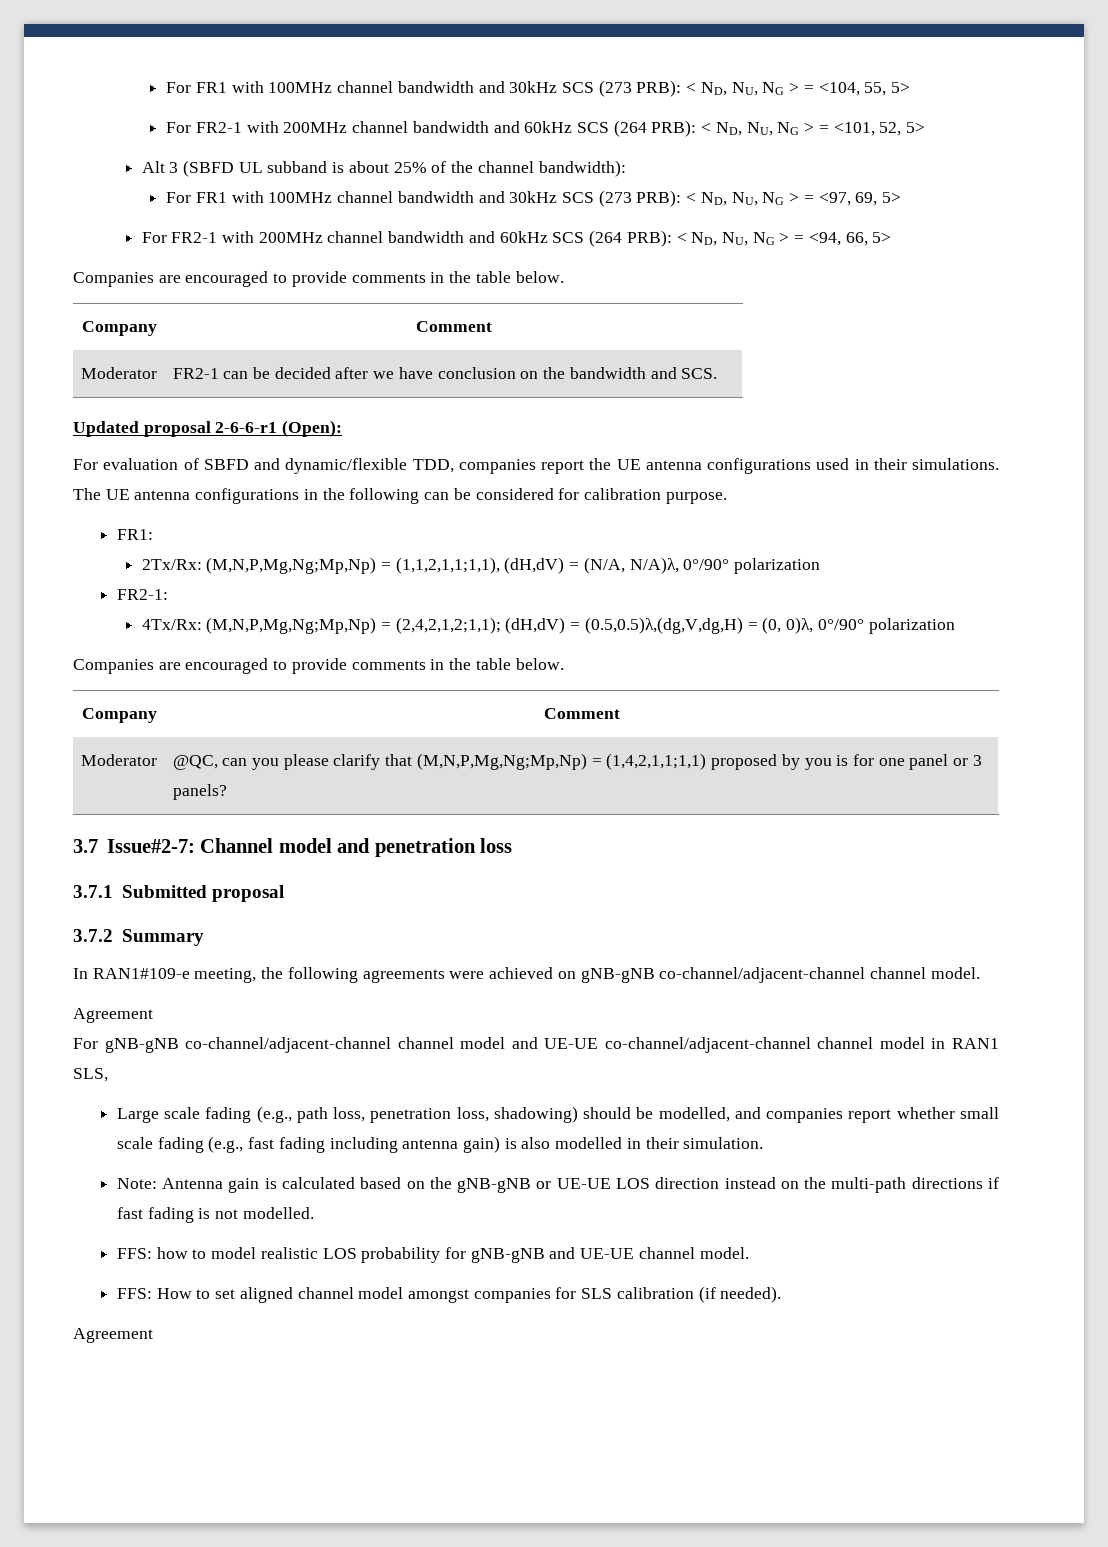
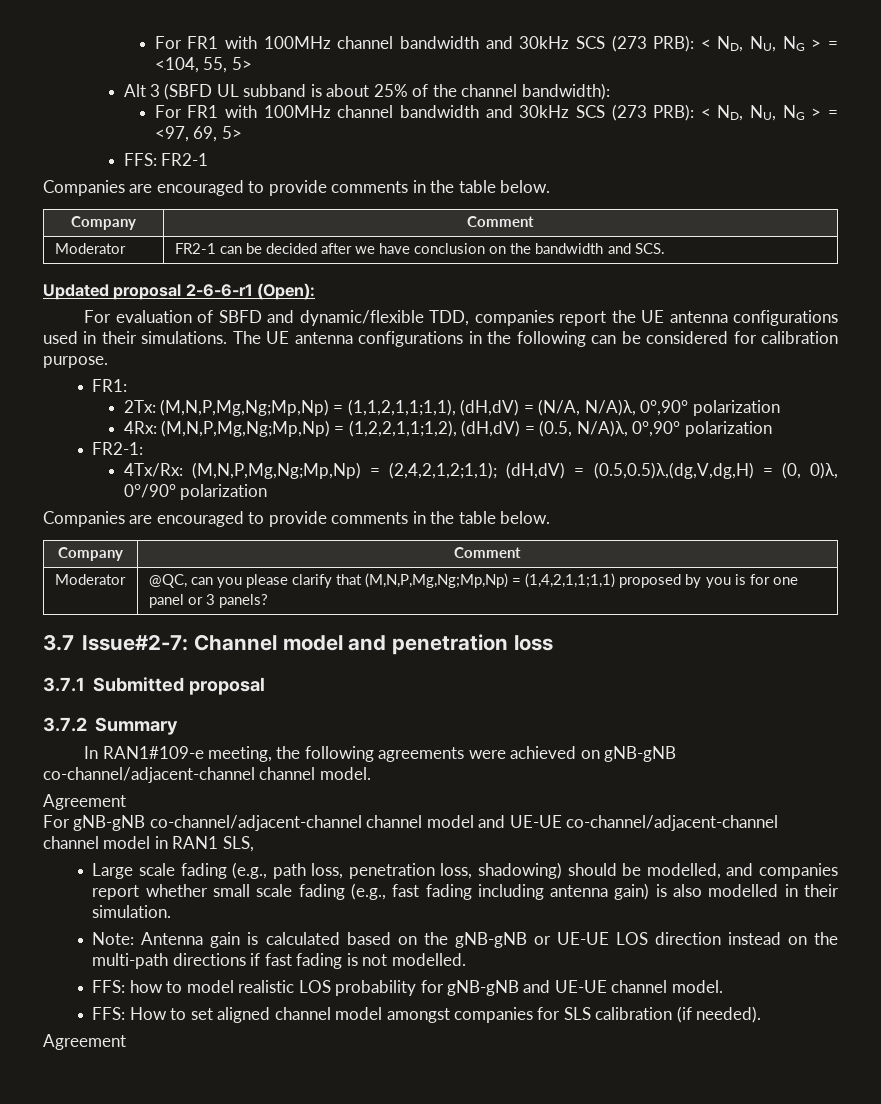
- For FR2-1 with 200MHz channel bandwidth and 60kHz SCS (264 PRB): < ND, NU, NG > = <101, 52, 5>
- For FR2-1 with 200MHz channel bandwidth and 60kHz SCS (264 PRB): < ND, NU, NG > = <94, 66, 5>
+ FFS: FR2-1
- 2Tx/Rx: (M,N,P,Mg,Ng;Mp,Np) = (1,1,2,1,1;1,1), (dH,dV) = (N/A, N/A)λ, 0°/90° polarization
+ 2Tx: (M,N,P,Mg,Ng;Mp,Np) = (1,1,2,1,1;1,1), (dH,dV) = (N/A, N/A)λ, 0°,90° polarization
+ 4Rx: (M,N,P,Mg,Ng;Mp,Np) = (1,2,2,1,1;1,2), (dH,dV) = (0.5, N/A)λ, 0°,90° polarization

